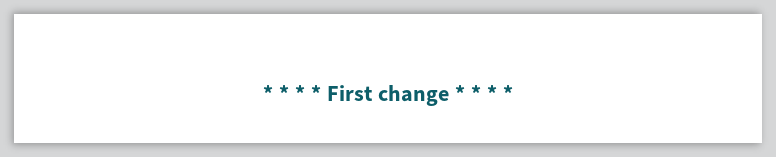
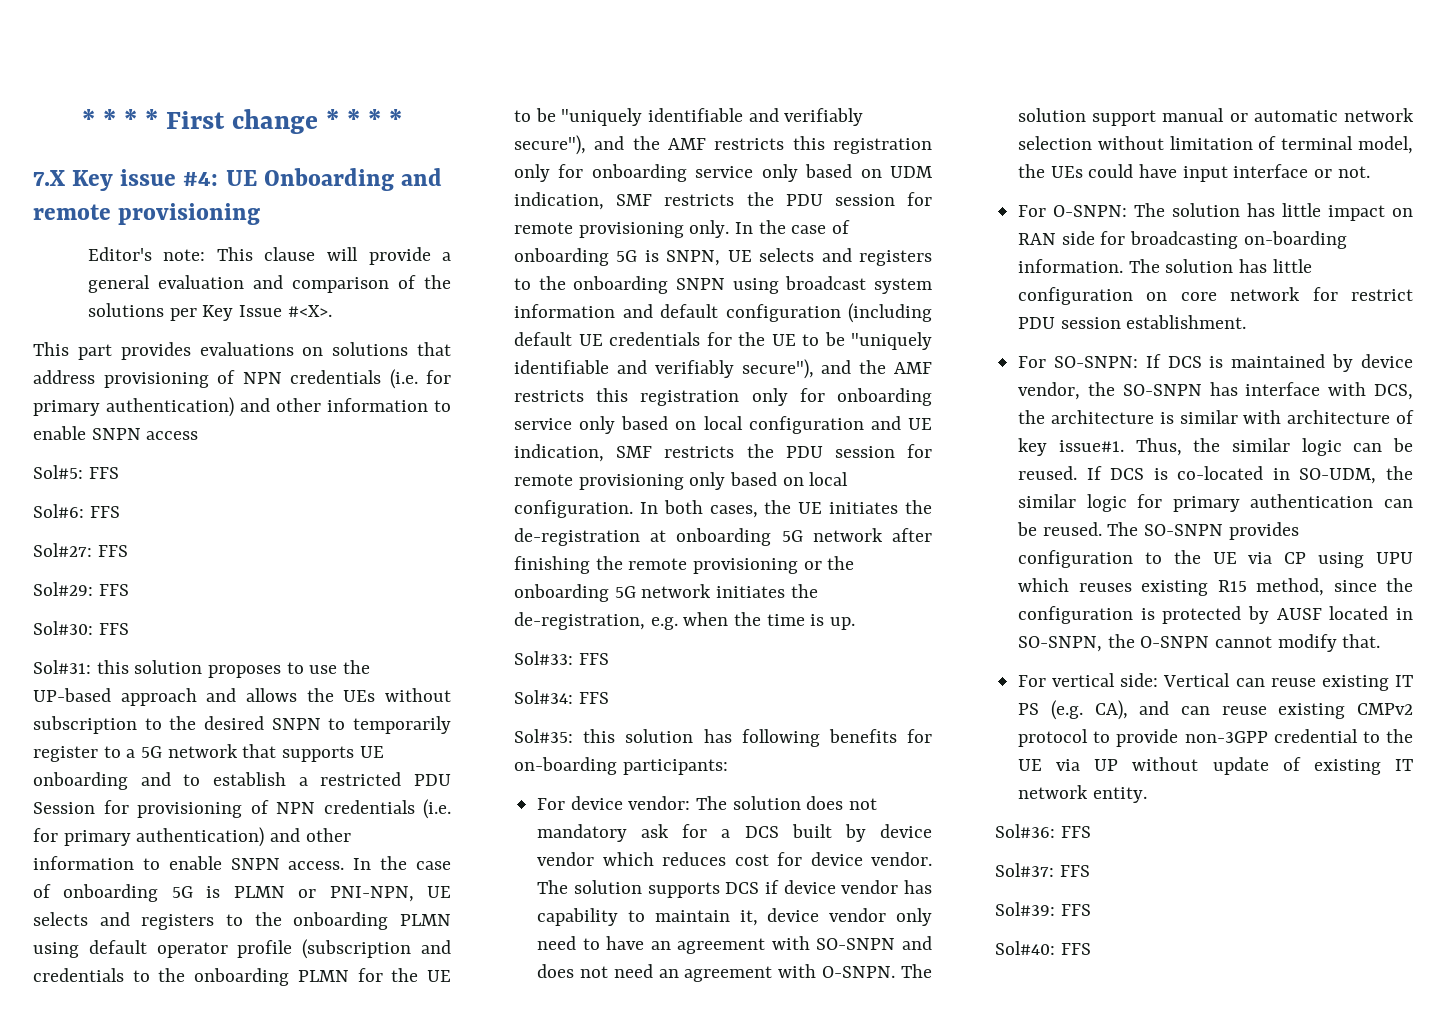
+ 7.X Key issue #4: UE Onboarding and remote provisioning
+ Editor's note: This clause will provide a general evaluation and comparison of the solutions per Key Issue #<X>.
+ This part provides evaluations on solutions that address provisioning of NPN credentials (i.e. for primary authentication) and other information to enable SNPN access
+ Sol#5: FFS
+ Sol#6: FFS
+ Sol#27: FFS
+ Sol#29: FFS
+ Sol#30: FFS
+ Sol#31: this solution proposes to use the UP-based approach and allows the UEs without subscription to the desired SNPN to temporarily register to a 5G network that supports UE onboarding and to establish a restricted PDU Session for provisioning of NPN credentials (i.e. for primary authentication) and other information to enable SNPN access. In the case of onboarding 5G is PLMN or PNI-NPN, UE selects and registers to the onboarding PLMN using default operator profile (subscription and credentials to the onboarding PLMN for the UE to be "uniquely identifiable and verifiably secure"), and the AMF restricts this registration only for onboarding service only based on UDM indication, SMF restricts the PDU session for remote provisioning only. In the case of onboarding 5G is SNPN, UE selects and registers to the onboarding SNPN using broadcast system information and default configuration (including default UE credentials for the UE to be "uniquely identifiable and verifiably secure"), and the AMF restricts this registration only for onboarding service only based on local configuration and UE indication, SMF restricts the PDU session for remote provisioning only based on local configuration. In both cases, the UE initiates the de-registration at onboarding 5G network after finishing the remote provisioning or the onboarding 5G network initiates the de-registration, e.g. when the time is up.
+ Sol#33: FFS
+ Sol#34: FFS
+ Sol#35: this solution has following benefits for on-boarding participants:
+ For device vendor: The solution does not mandatory ask for a DCS built by device vendor which reduces cost for device vendor. The solution supports DCS if device vendor has capability to maintain it, device vendor only need to have an agreement with SO-SNPN and does not need an agreement with O-SNPN. The solution support manual or automatic network selection without limitation of terminal model, the UEs could have input interface or not.
+ For O-SNPN: The solution has little impact on RAN side for broadcasting on-boarding information. The solution has little configuration on core network for restrict PDU session establishment.
+ For SO-SNPN: If DCS is maintained by device vendor, the SO-SNPN has interface with DCS, the architecture is similar with architecture of key issue#1. Thus, the similar logic can be reused. If DCS is co-located in SO-UDM, the similar logic for primary authentication can be reused. The SO-SNPN provides configuration to the UE via CP using UPU which reuses existing R15 method, since the configuration is protected by AUSF located in SO-SNPN, the O-SNPN cannot modify that.
+ For vertical side: Vertical can reuse existing IT PS (e.g. CA), and can reuse existing CMPv2 protocol to provide non-3GPP credential to the UE via UP without update of existing IT network entity.
+ Sol#36: FFS
+ Sol#37: FFS
+ Sol#39: FFS
+ Sol#40: FFS

